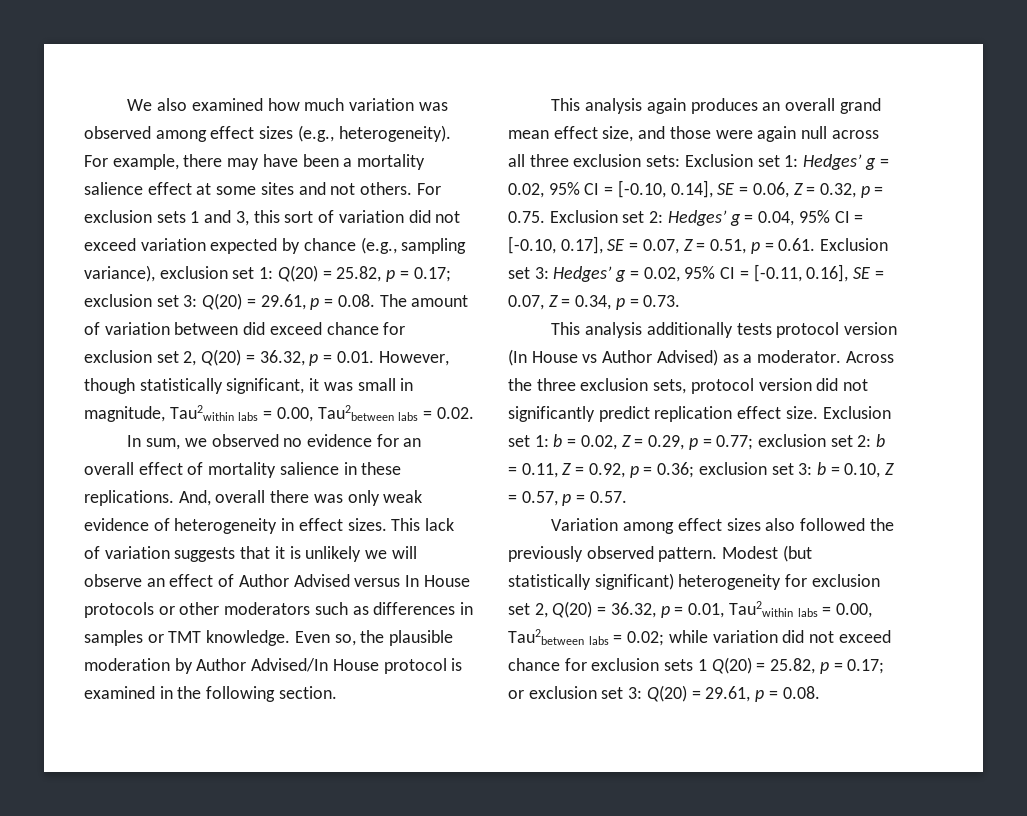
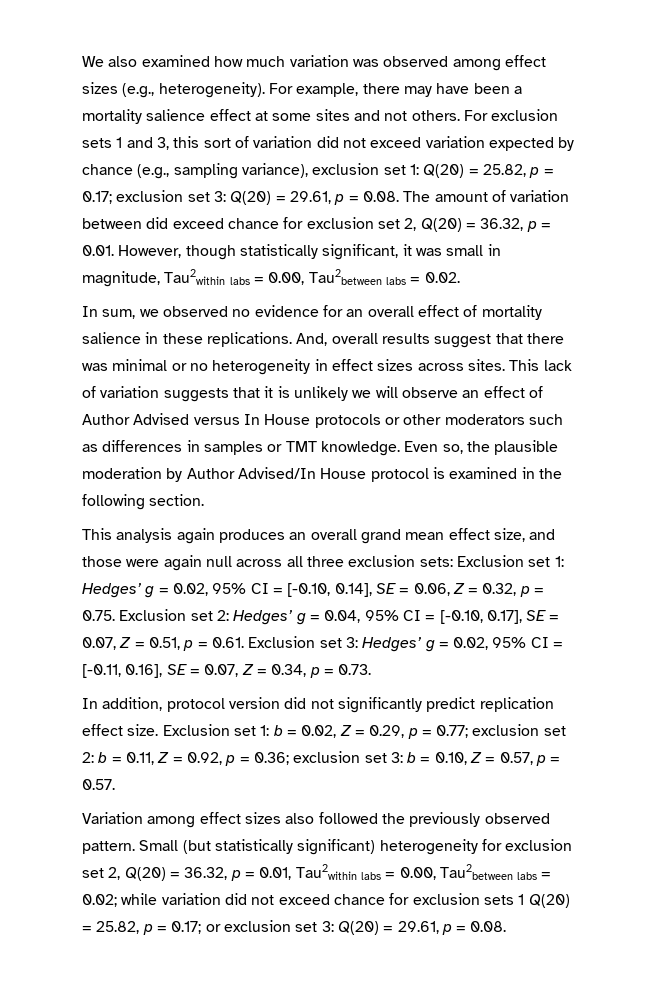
- And, overall there was only weak evidence of heterogeneity in effect sizes.
+ And, overall results suggest that there was minimal or no heterogeneity in effect sizes across sites.
- This analysis additionally tests protocol version (In House vs Author Advised) as a moderator. Across the three exclusion sets, protocol version did not significantly predict replication effect size.
+ In addition, protocol version did not significantly predict replication effect size.
- Modest (but statistically significant) heterogeneity for exclusion set 2, Q(20) = 36.32, p = 0.01, Tau2within labs = 0.00, Tau2between labs = 0.02; while variation did not exceed chance for exclusion sets 1 Q(20) = 25.82, p = 0.17; or exclusion set 3: Q(20) = 29.61, p = 0.08.
+ Small (but statistically significant) heterogeneity for exclusion set 2, Q(20) = 36.32, p = 0.01, Tau2within labs = 0.00, Tau2between labs = 0.02; while variation did not exceed chance for exclusion sets 1 Q(20) = 25.82, p = 0.17; or exclusion set 3: Q(20) = 29.61, p = 0.08.

